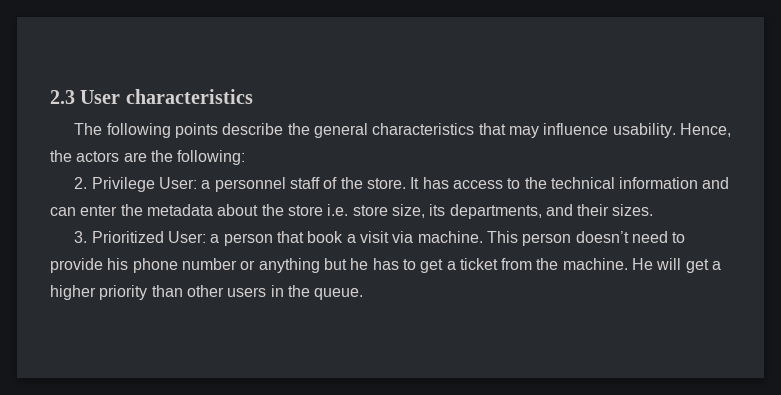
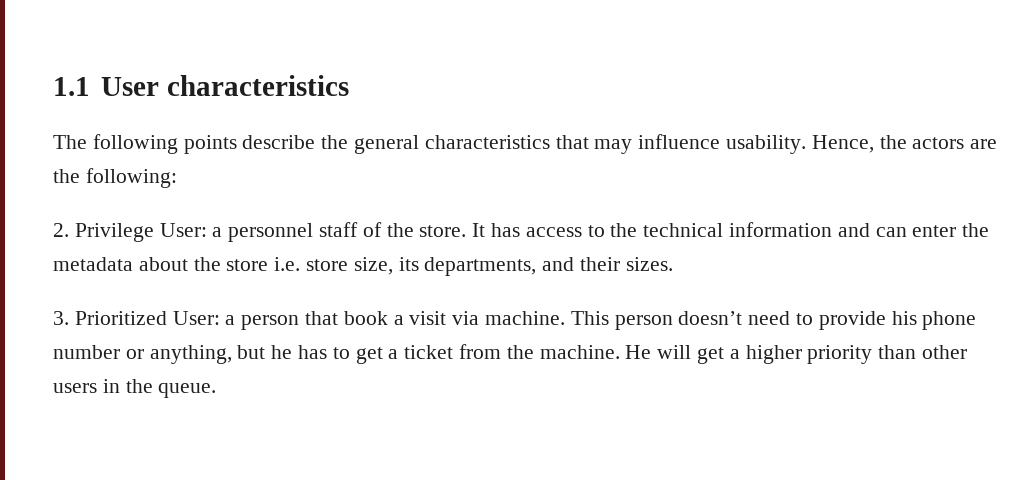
- 2.3 User characteristics
+ 1.1 User characteristics
- This person doesn’t need to provide his phone number or anything but he has to get a ticket from the machine.
+ This person doesn’t need to provide his phone number or anything, but he has to get a ticket from the machine.

